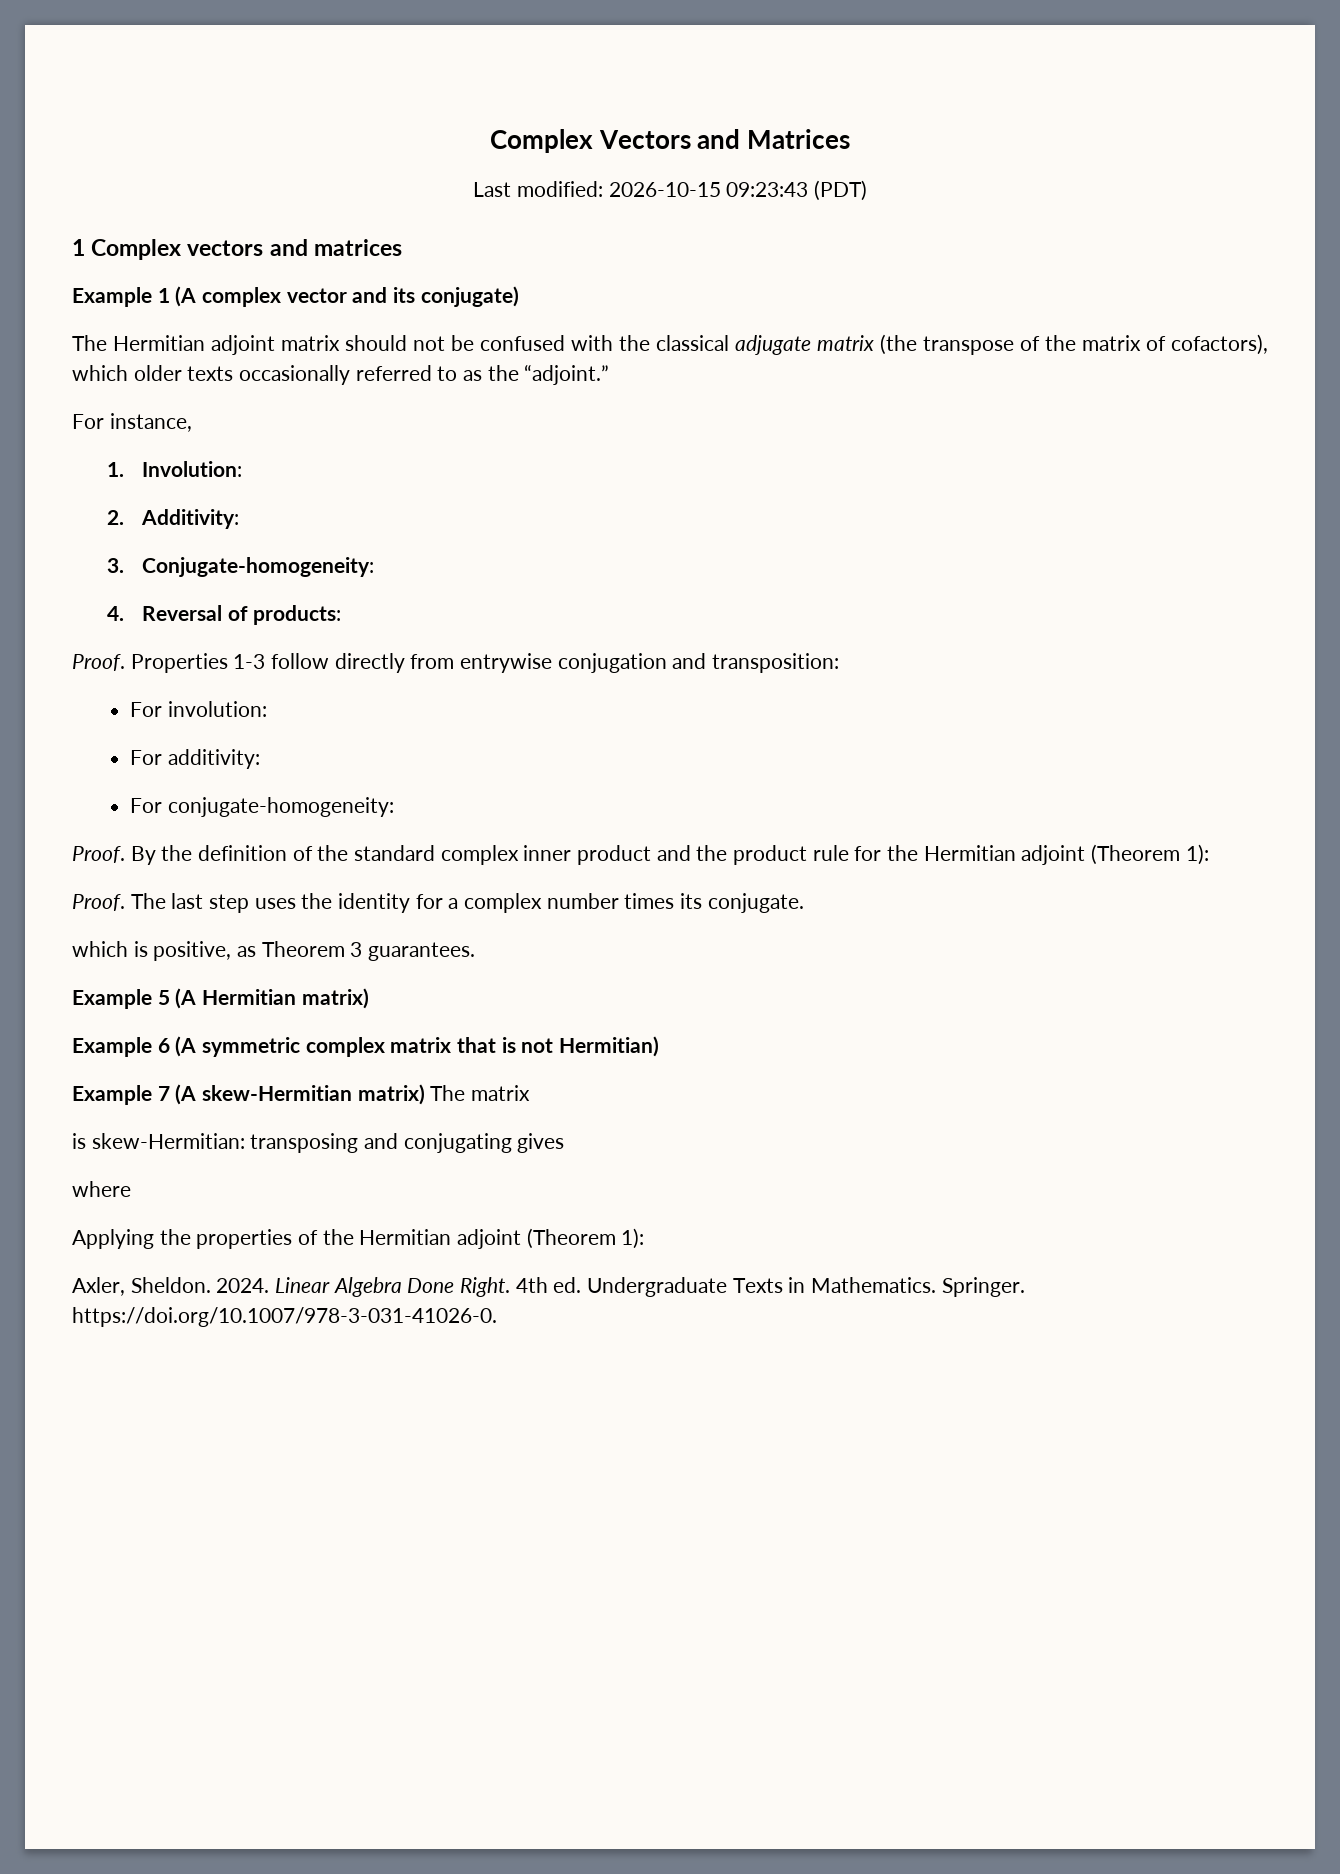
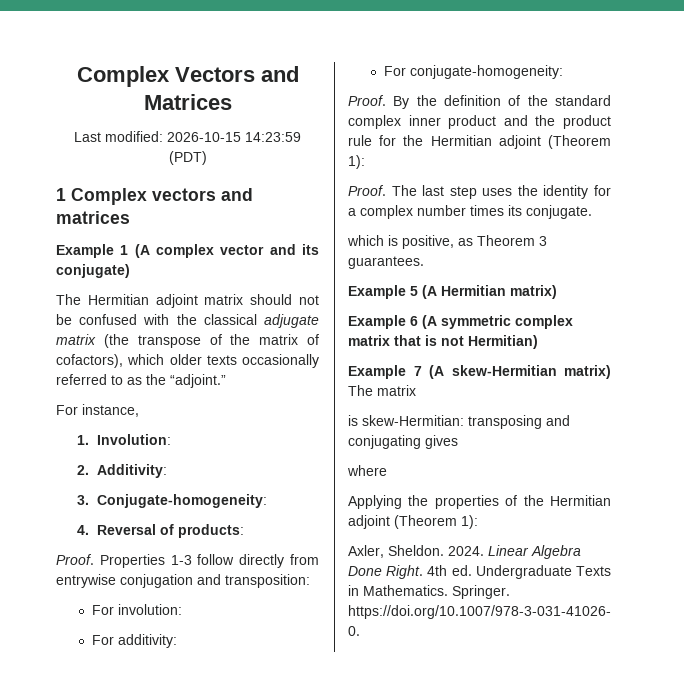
- Last modified: 2026-10-15 09:23:43 (PDT)
+ Last modified: 2026-10-15 14:23:59 (PDT)

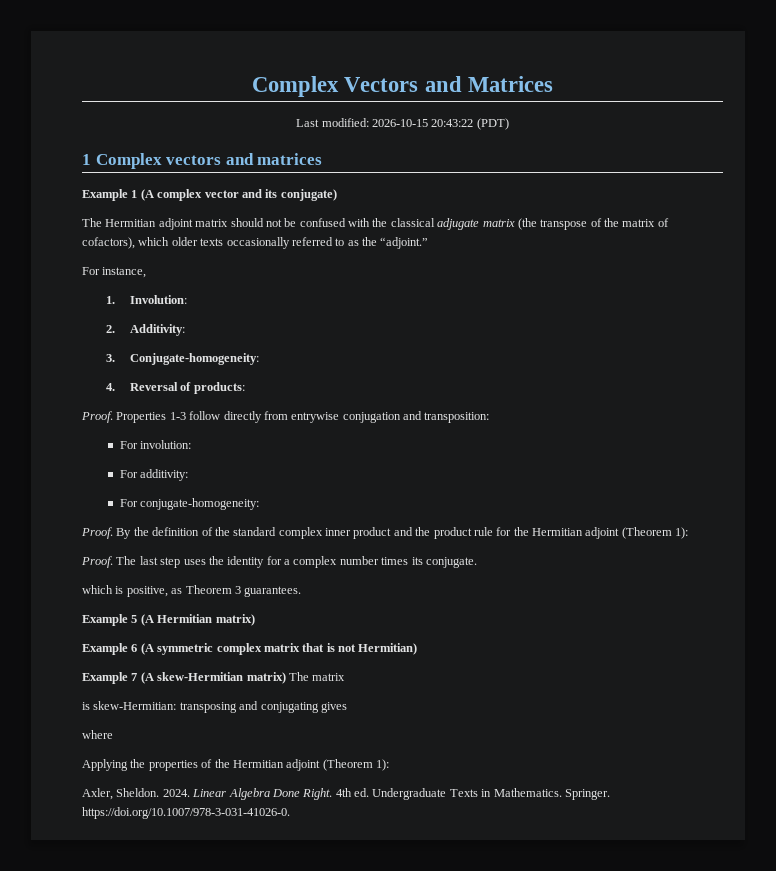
- Last modified: 2026-10-15 14:23:59 (PDT)
+ Last modified: 2026-10-15 20:43:22 (PDT)

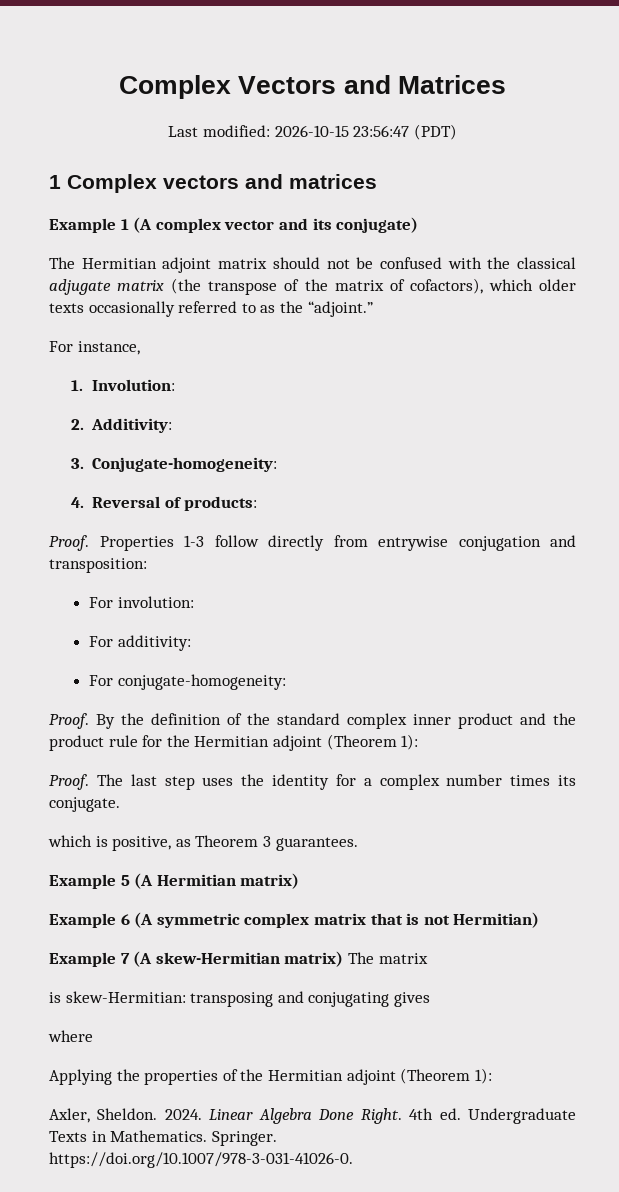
- Last modified: 2026-10-15 20:43:22 (PDT)
+ Last modified: 2026-10-15 23:56:47 (PDT)

